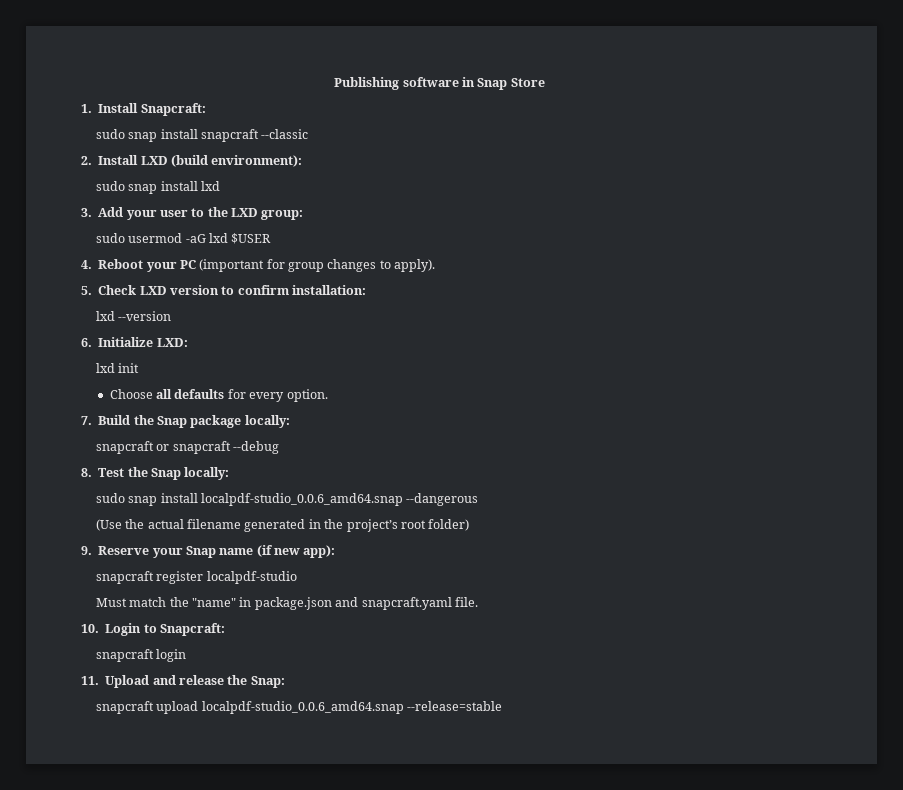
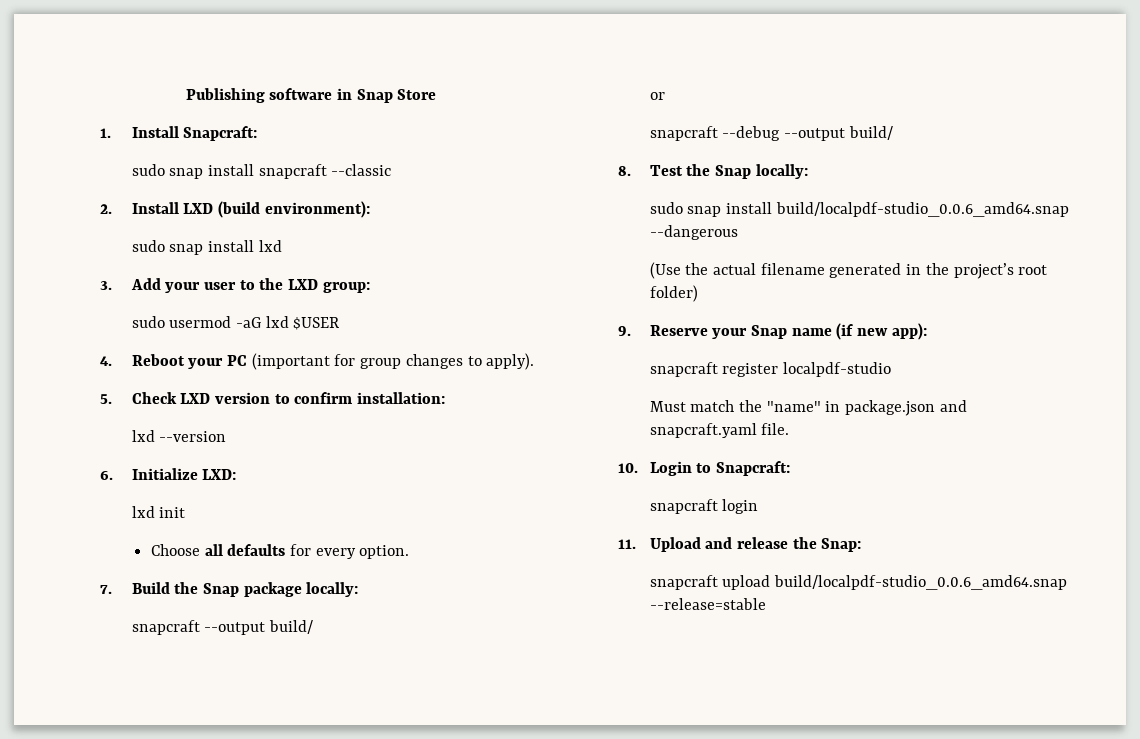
- snapcraft or snapcraft --debug
+ snapcraft --output build/
+ or
+ snapcraft --debug --output build/
- sudo snap install localpdf-studio_0.0.6_amd64.snap --dangerous
+ sudo snap install build/localpdf-studio_0.0.6_amd64.snap --dangerous
- snapcraft upload localpdf-studio_0.0.6_amd64.snap --release=stable
+ snapcraft upload build/localpdf-studio_0.0.6_amd64.snap --release=stable

